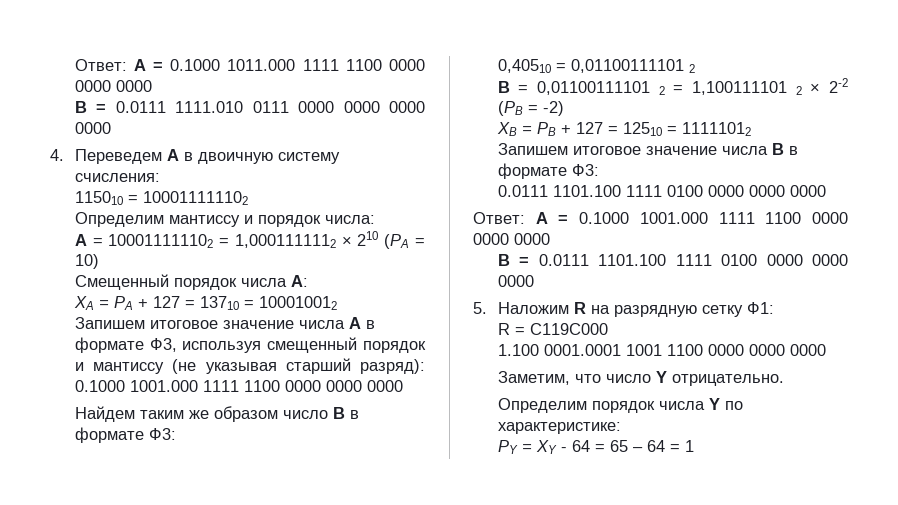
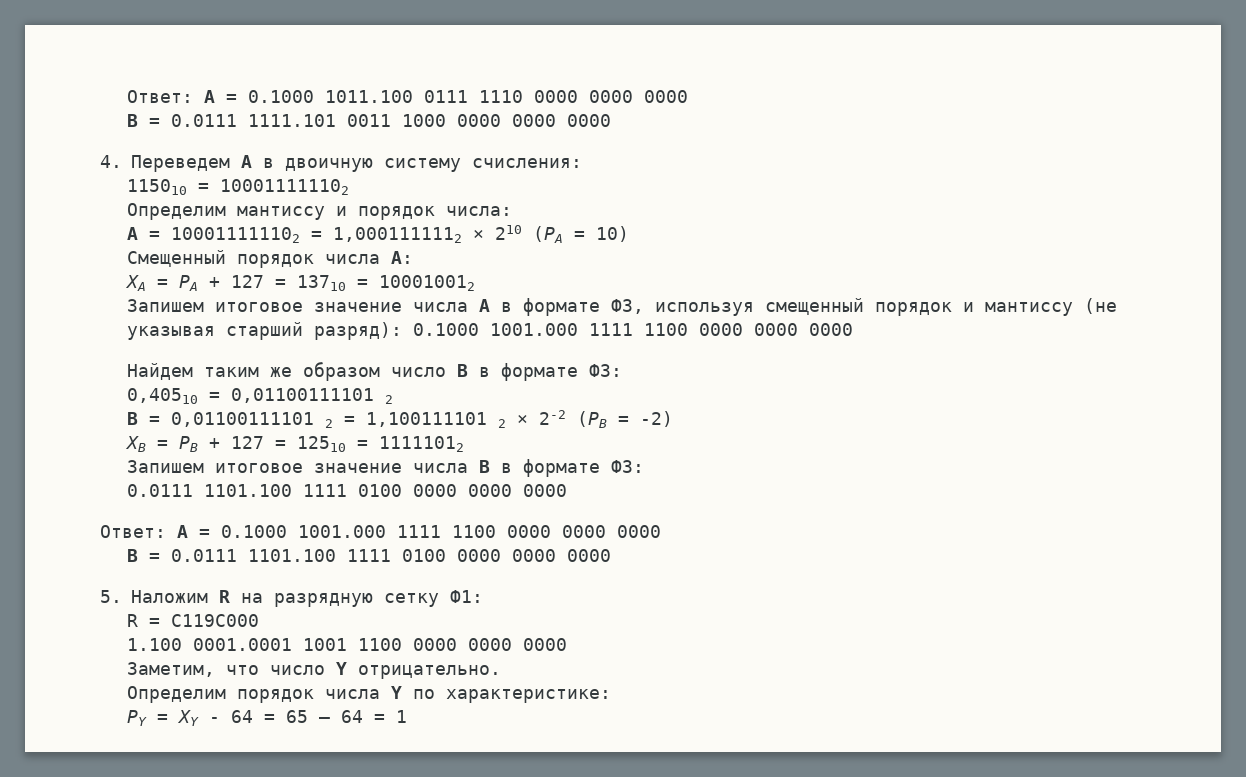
- Ответ: A = 0.1000 1011.000 1111 1100 0000 0000 0000
- B = 0.0111 1111.010 0111 0000 0000 0000 0000
+ Ответ: A = 0.1000 1011.100 0111 1110 0000 0000 0000
+ B = 0.0111 1111.101 0011 1000 0000 0000 0000

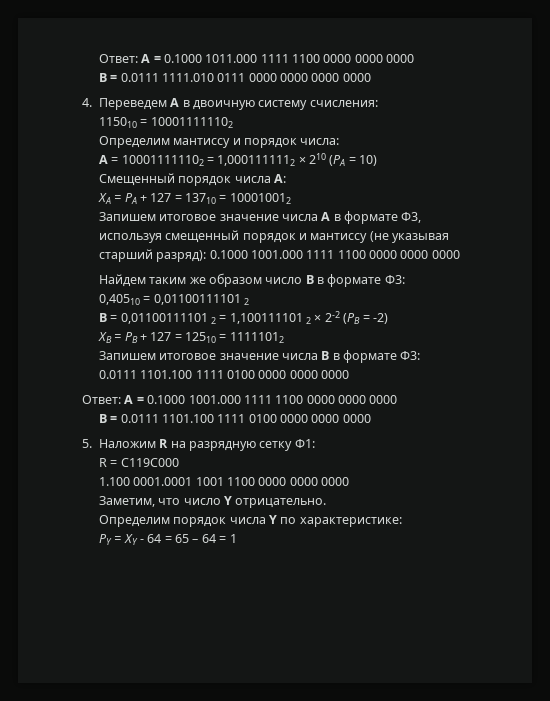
- Ответ: A = 0.1000 1011.100 0111 1110 0000 0000 0000
- B = 0.0111 1111.101 0011 1000 0000 0000 0000
+ Ответ: A = 0.1000 1011.000 1111 1100 0000 0000 0000
+ B = 0.0111 1111.010 0111 0000 0000 0000 0000

